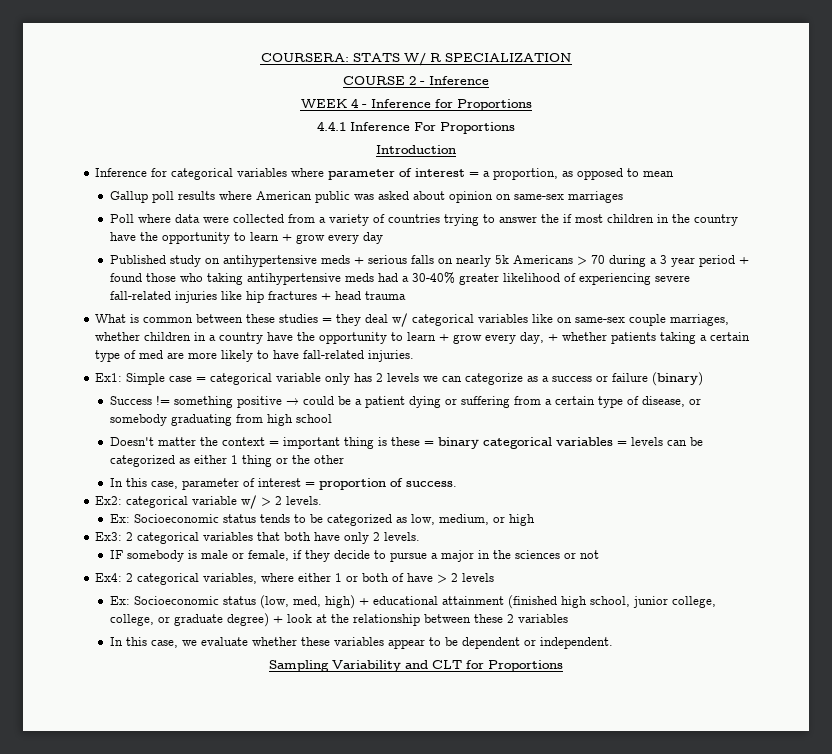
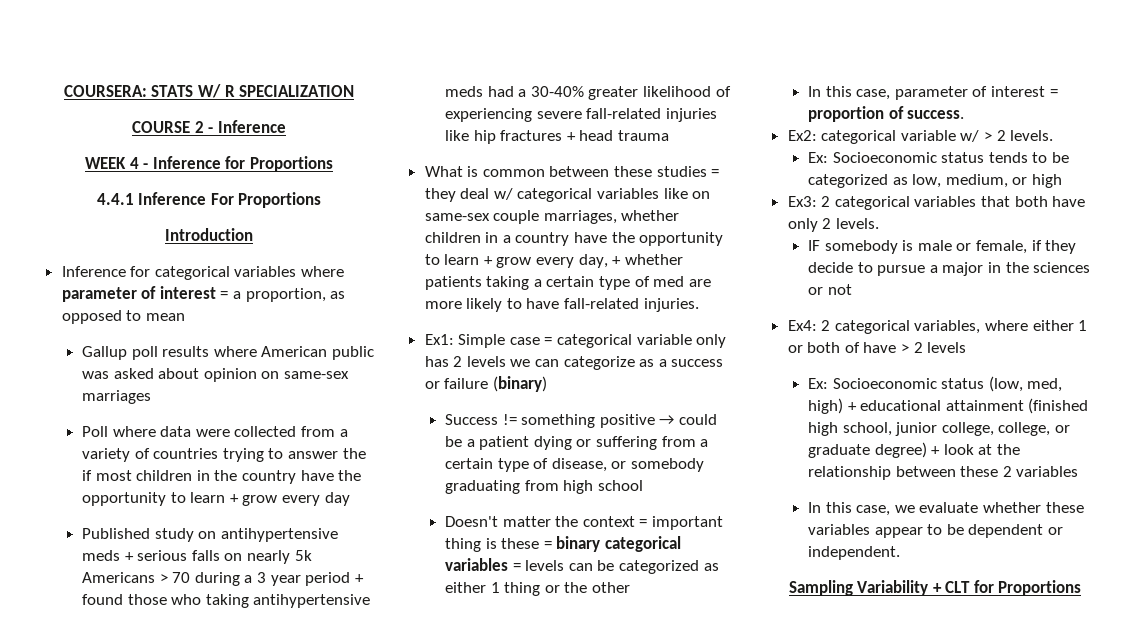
- Sampling Variability and CLT for Proportions
+ Sampling Variability + CLT for Proportions

